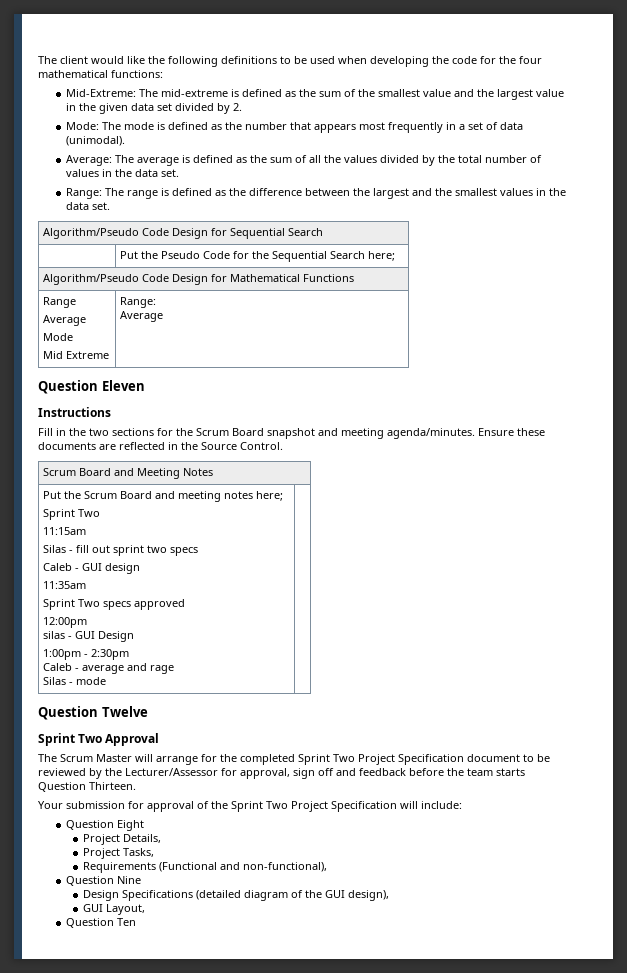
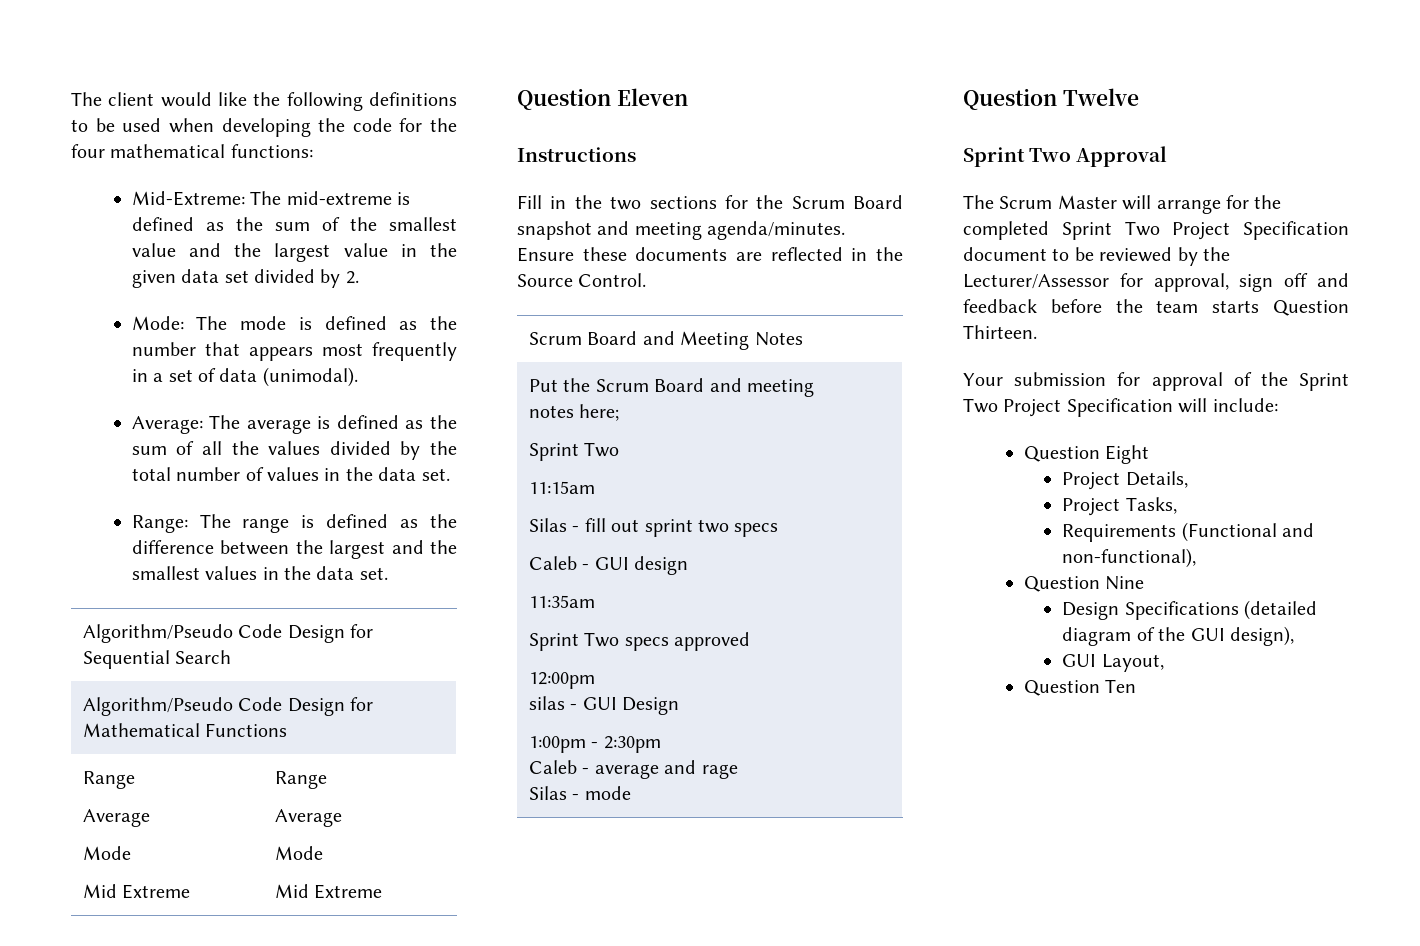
- | Put the Pseudo Code for the Sequential Search here;
  Algorithm/Pseudo Code Design for Mathematical Functions
  Range
  Average
  Mode
- Mid Extreme | Range:
+ Mid Extreme | Range
  Average
+ Mode
+ Mid Extreme

